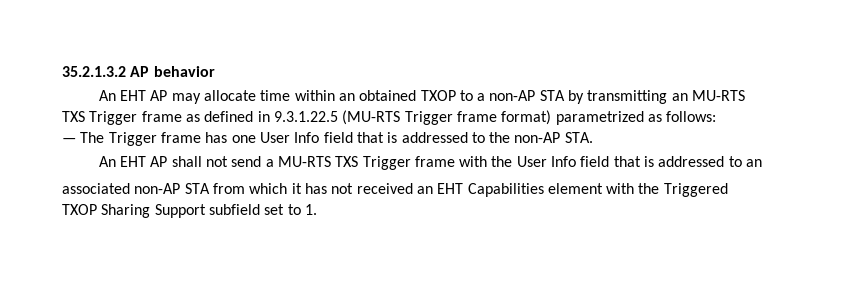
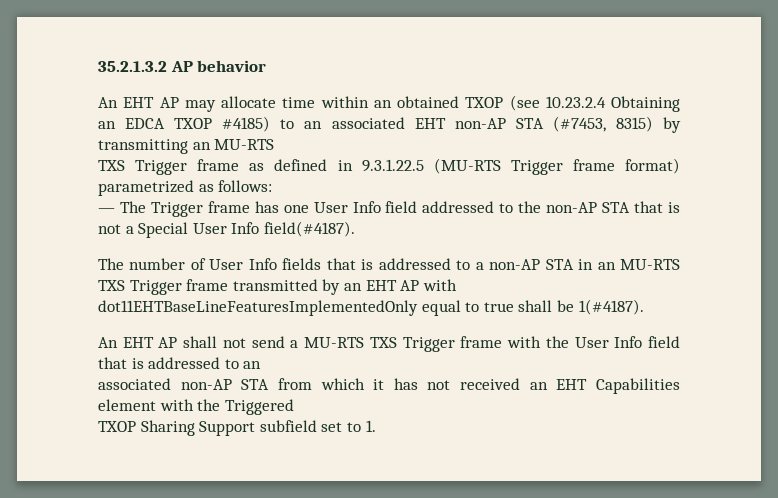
- An EHT AP may allocate time within an obtained TXOP to a non-AP STA by transmitting an MU-RTS
+ An EHT AP may allocate time within an obtained TXOP (see 10.23.2.4 Obtaining an EDCA TXOP #4185) to an associated EHT non-AP STA (#7453, 8315) by transmitting an MU-RTS
- — The Trigger frame has one User Info field that is addressed to the non-AP STA.
+ — The Trigger frame has one User Info field addressed to the non-AP STA that is not a Special User Info field(#4187).
+ The number of User Info fields that is addressed to a non-AP STA in an MU-RTS TXS Trigger frame transmitted by an EHT AP with dot11EHTBaseLineFeaturesImplementedOnly equal to true shall be 1(#4187).

